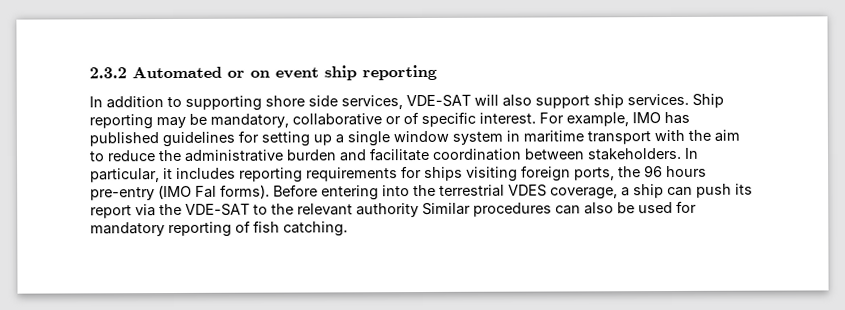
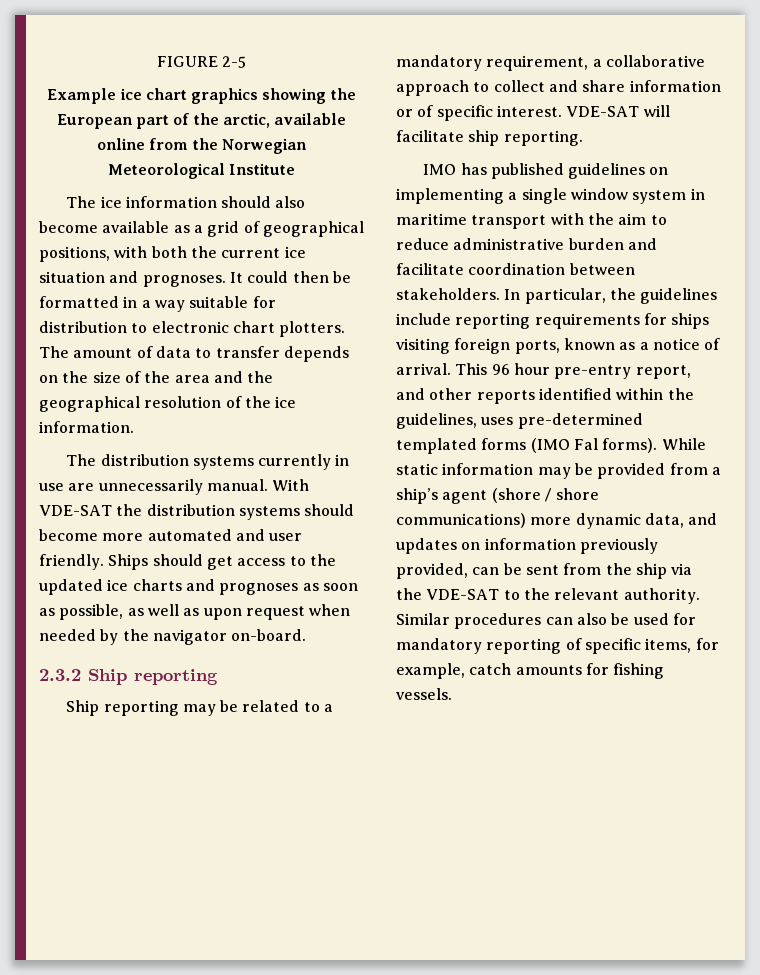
- 2.3.2 Automated or on event ship reporting
- In addition to supporting shore side services, VDE-SAT will also support ship services. Ship reporting may be mandatory, collaborative or of specific interest. For example, IMO has published guidelines for setting up a single window system in maritime transport with the aim to reduce the administrative burden and facilitate coordination between stakeholders.
+ FIGURE 2-5
+ Example ice chart graphics showing the European part of the arctic, available online from the Norwegian Meteorological Institute
+ The ice information should also become available as a grid of geographical positions, with both the current ice situation and prognoses. It could then be formatted in a way suitable for distribution to electronic chart plotters. The amount of data to transfer depends on the size of the area and the geographical resolution of the ice information.
+ The distribution systems currently in use are unnecessarily manual. With VDE-SAT the distribution systems should become more automated and user friendly. Ships should get access to the updated ice charts and prognoses as soon as possible, as well as upon request when needed by the navigator on-board.
+ 2.3.2 Ship reporting
+ Ship reporting may be related to a mandatory requirement, a collaborative approach to collect and share information or of specific interest. VDE-SAT will facilitate ship reporting.
+ IMO has published guidelines on implementing a single window system in maritime transport with the aim to reduce administrative burden and facilitate coordination between stakeholders.
- In particular, it includes reporting requirements for ships visiting foreign ports, the 96 hours pre-entry (IMO Fal forms). Before entering into the terrestrial VDES coverage, a ship can push its report via the VDE-SAT to the relevant authority Similar procedures can also be used for mandatory reporting of fish catching.
+ In particular, the guidelines include reporting requirements for ships visiting foreign ports, known as a notice of arrival. This 96 hour pre-entry report, and other reports identified within the guidelines, uses pre-determined templated forms (IMO Fal forms). While static information may be provided from a ship’s agent (shore / shore communications) more dynamic data, and updates on information previously provided, can be sent from the ship via the VDE-SAT to the relevant authority. Similar procedures can also be used for mandatory reporting of specific items, for example, catch amounts for fishing vessels.

